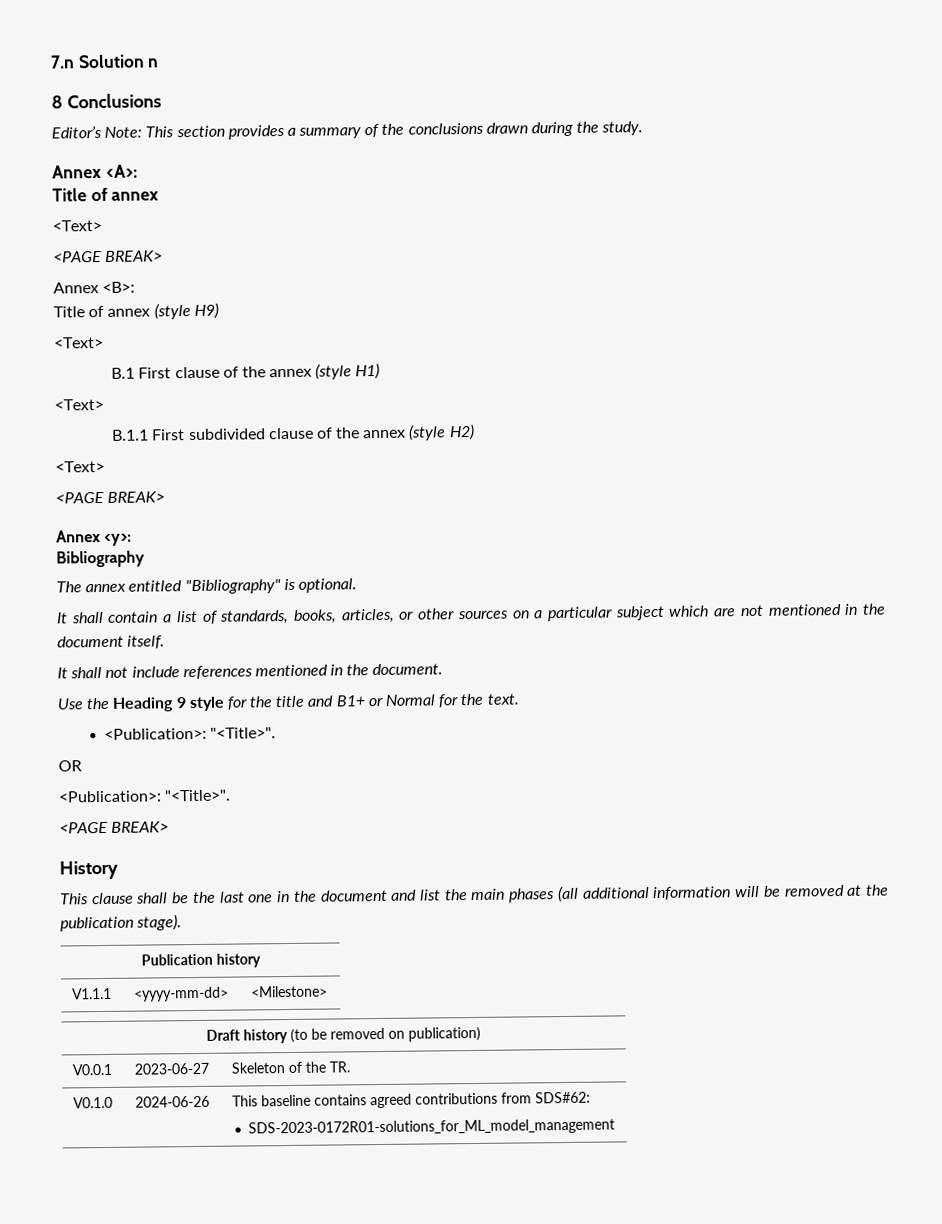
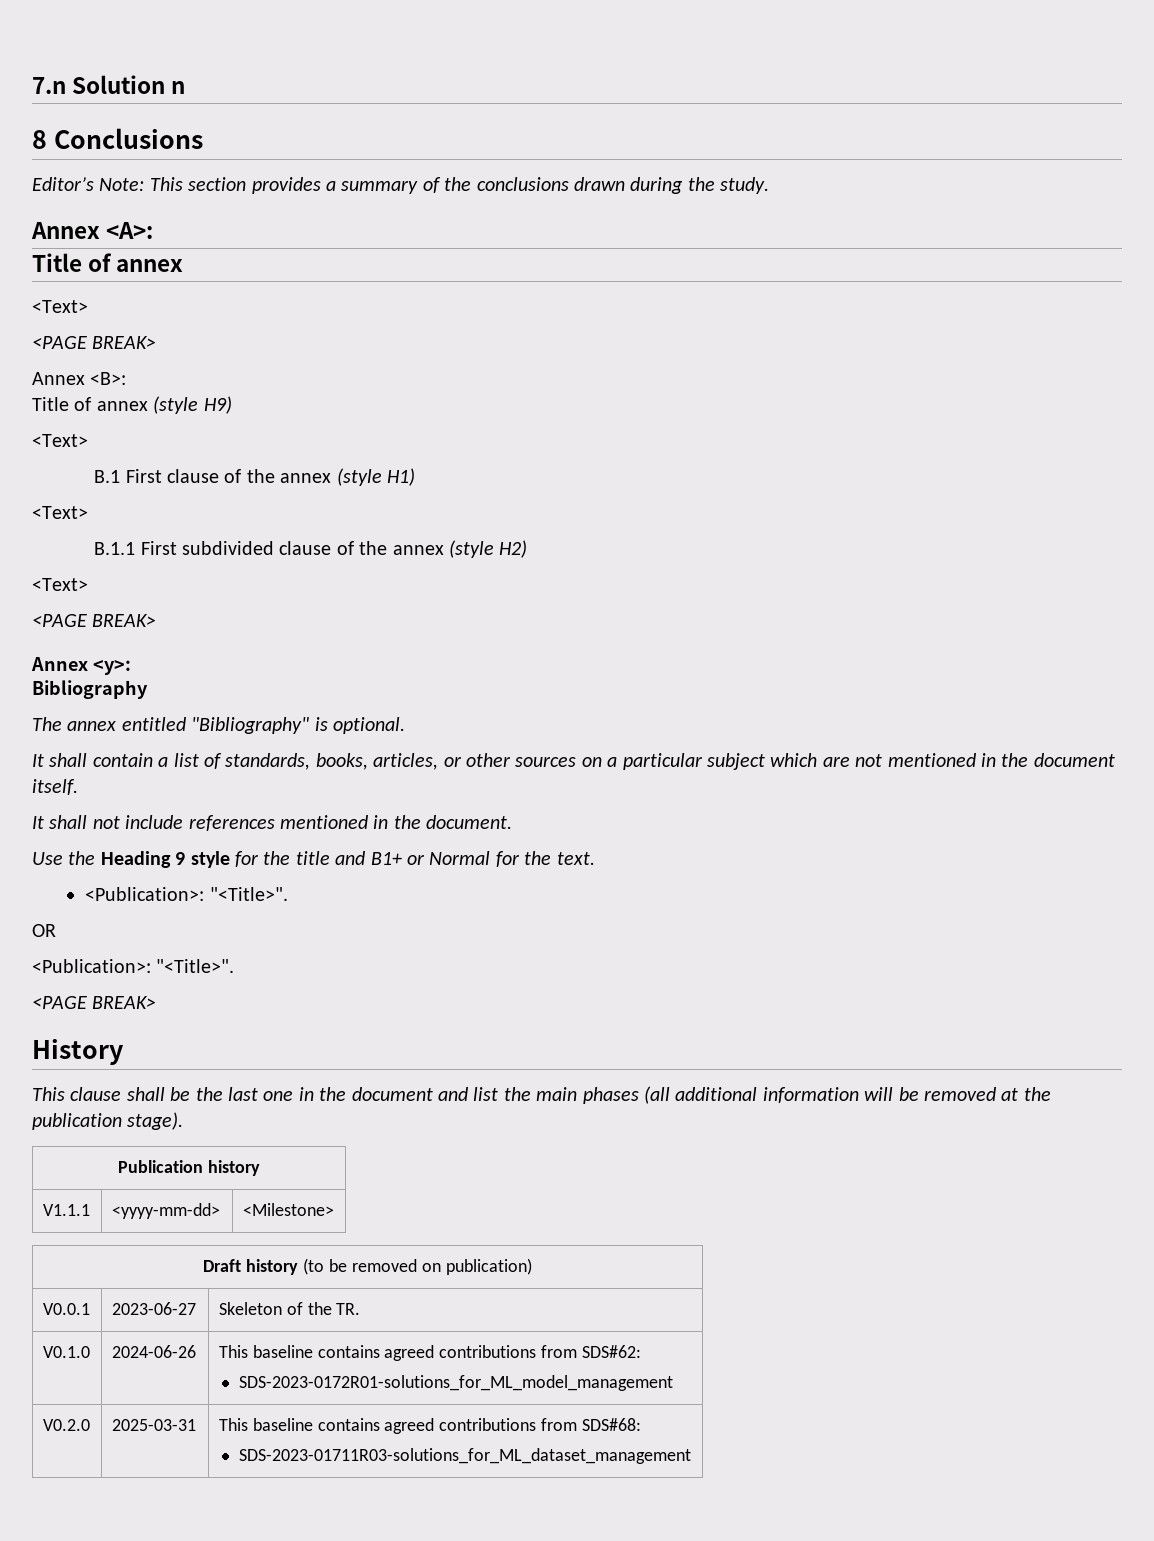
+ V0.2.0 | 2025-03-31 | This baseline contains agreed contributions from SDS#68:
+ SDS-2023-01711R03-solutions_for_ML_dataset_management

